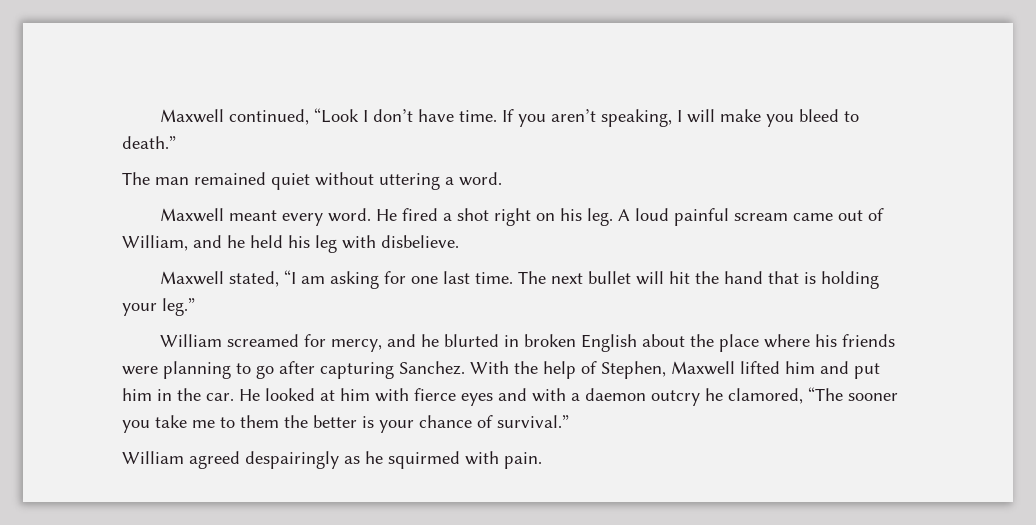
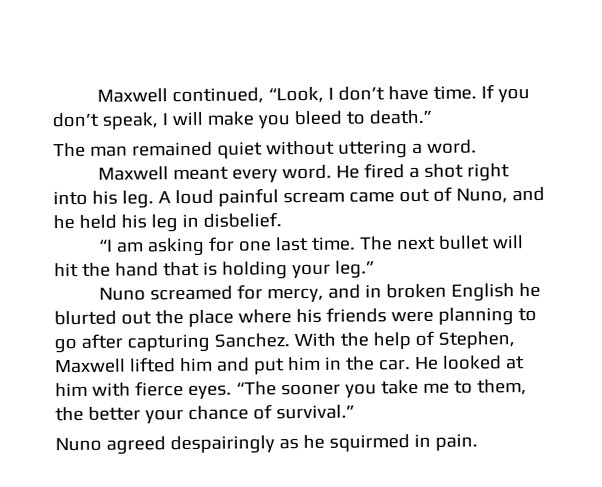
- Maxwell continued, “Look I don’t have time.
+ Maxwell continued, “Look, I don’t have time.
- If you aren’t speaking, I will make you bleed to death.”
+ If you don’t speak, I will make you bleed to death.”
- He fired a shot right on his leg.
+ He fired a shot right into his leg.
- A loud painful scream came out of William, and he held his leg with disbelieve.
- Maxwell stated, “I am asking for one last time.
+ A loud painful scream came out of Nuno, and he held his leg in disbelief.
+ “I am asking for one last time.
- William screamed for mercy, and he blurted in broken English about the place where his friends were planning to go after capturing Sanchez.
+ Nuno screamed for mercy, and in broken English he blurted out the place where his friends were planning to go after capturing Sanchez.
- He looked at him with fierce eyes and with a daemon outcry he clamored, “The sooner you take me to them the better is your chance of survival.”
+ He looked at him with fierce eyes. “The sooner you take me to them, the better your chance of survival.”
- William agreed despairingly as he squirmed with pain.
+ Nuno agreed despairingly as he squirmed in pain.

